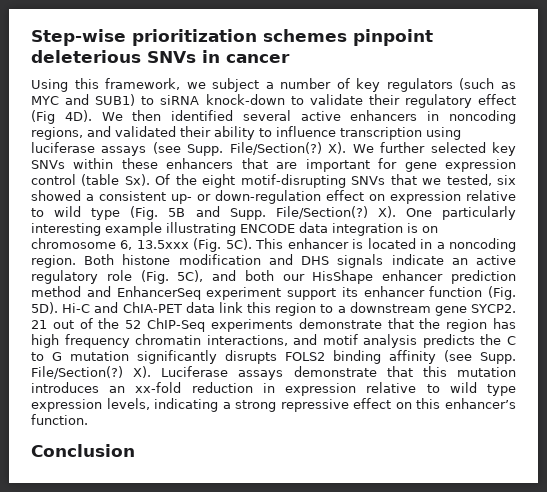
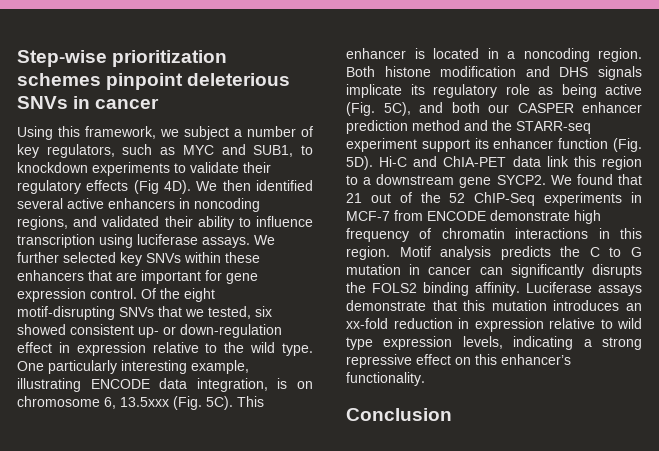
- Using this framework, we subject a number of key regulators (such as MYC and SUB1) to siRNA knock-down to validate their regulatory effect (Fig 4D).
+ Using this framework, we subject a number of key regulators, such as MYC and SUB1, to knockdown experiments to validate their regulatory effects (Fig 4D).
- We then identified several active enhancers in noncoding regions, and validated their ability to influence transcription using luciferase assays (see Supp. File/Section(?) X). We further selected key SNVs within these enhancers that are important for gene expression control (table Sx). Of the eight motif-disrupting SNVs that we tested, six showed a consistent up- or down-regulation effect on expression relative to wild type (Fig. 5B and Supp. File/Section(?) X). One particularly interesting example illustrating ENCODE data integration is on chromosome 6, 13.5xxx (Fig. 5C).
+ We then identified several active enhancers in noncoding regions, and validated their ability to influence transcription using luciferase assays. We further selected key SNVs within these enhancers that are important for gene expression control. Of the eight motif-disrupting SNVs that we tested, six showed consistent up- or down-regulation effect in expression relative to the wild type. One particularly interesting example, illustrating ENCODE data integration, is on chromosome 6, 13.5xxx (Fig. 5C).
- Both histone modification and DHS signals indicate an active regulatory role (Fig. 5C), and both our HisShape enhancer prediction method and EnhancerSeq experiment support its enhancer function (Fig. 5D).
+ Both histone modification and DHS signals implicate its regulatory role as being active (Fig. 5C), and both our CASPER enhancer prediction method and the STARR-seq experiment support its enhancer function (Fig. 5D).
- 21 out of the 52 ChIP-Seq experiments demonstrate that the region has high frequency chromatin interactions, and motif analysis predicts the C to G mutation significantly disrupts FOLS2 binding affinity (see Supp. File/Section(?) X). Luciferase assays demonstrate that this mutation introduces an xx-fold reduction in expression relative to wild type expression levels, indicating a strong repressive effect on this enhancer’s function.
+ We found that 21 out of the 52 ChIP-Seq experiments in MCF-7 from ENCODE demonstrate high frequency of chromatin interactions in this region. Motif analysis predicts the C to G mutation in cancer can significantly disrupts the FOLS2 binding affinity. Luciferase assays demonstrate that this mutation introduces an xx-fold reduction in expression relative to wild type expression levels, indicating a strong repressive effect on this enhancer’s functionality.

